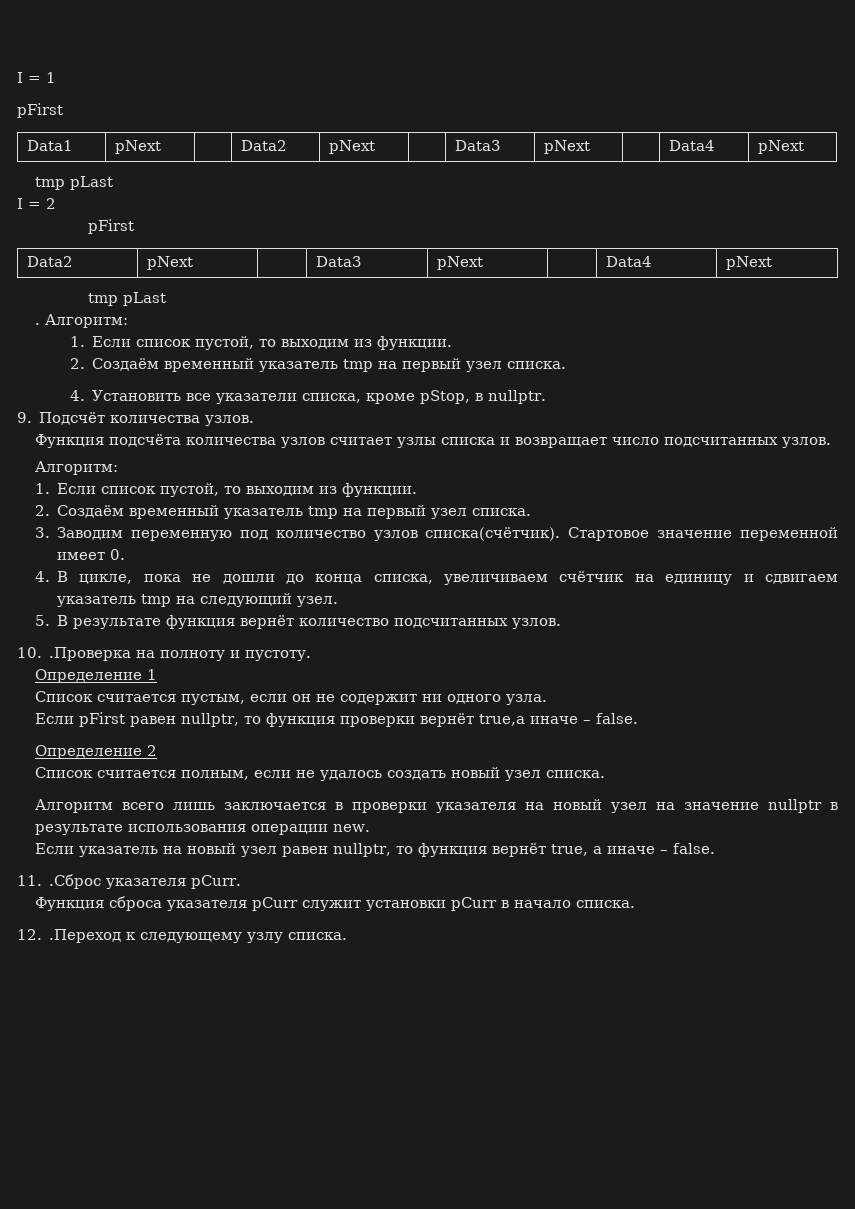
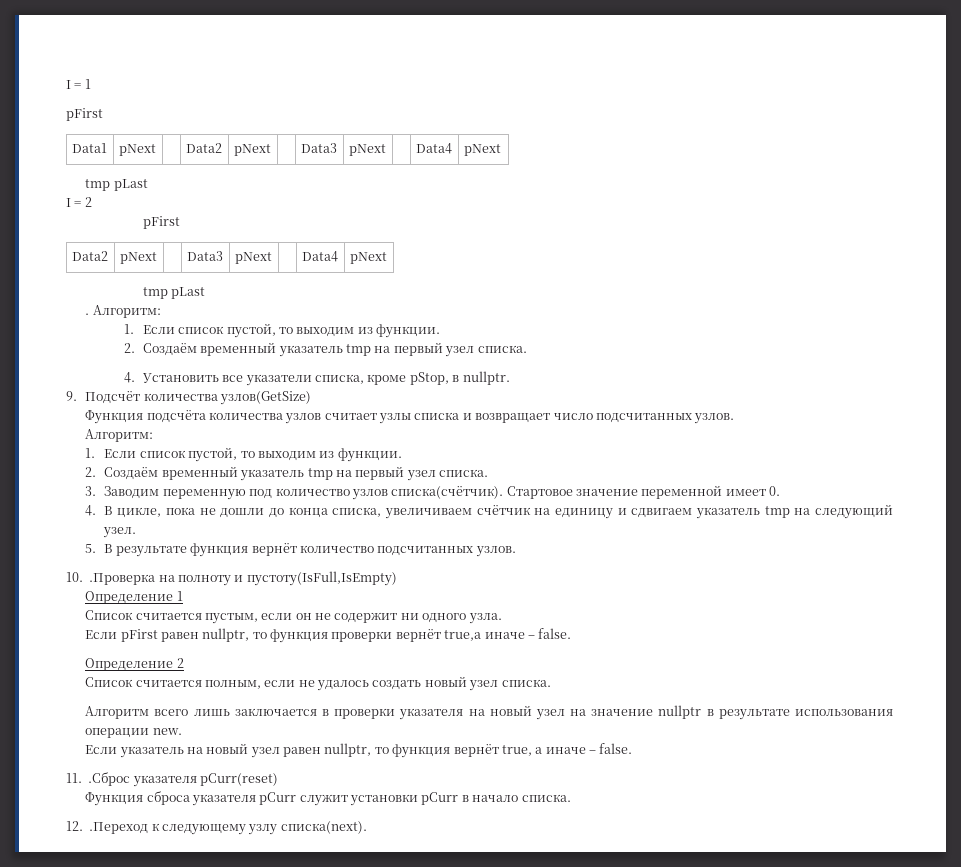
- 9. Подсчёт количества узлов.
+ 9. Подсчёт количества узлов(GetSize)
- 10. .Проверка на полноту и пустоту.
+ 10. .Проверка на полноту и пустоту(IsFull,IsEmpty)
- 11. .Сброс указателя pCurr.
+ 11. .Сброс указателя pCurr(reset)
- 12. .Переход к следующему узлу списка.
+ 12. .Переход к следующему узлу списка(next).

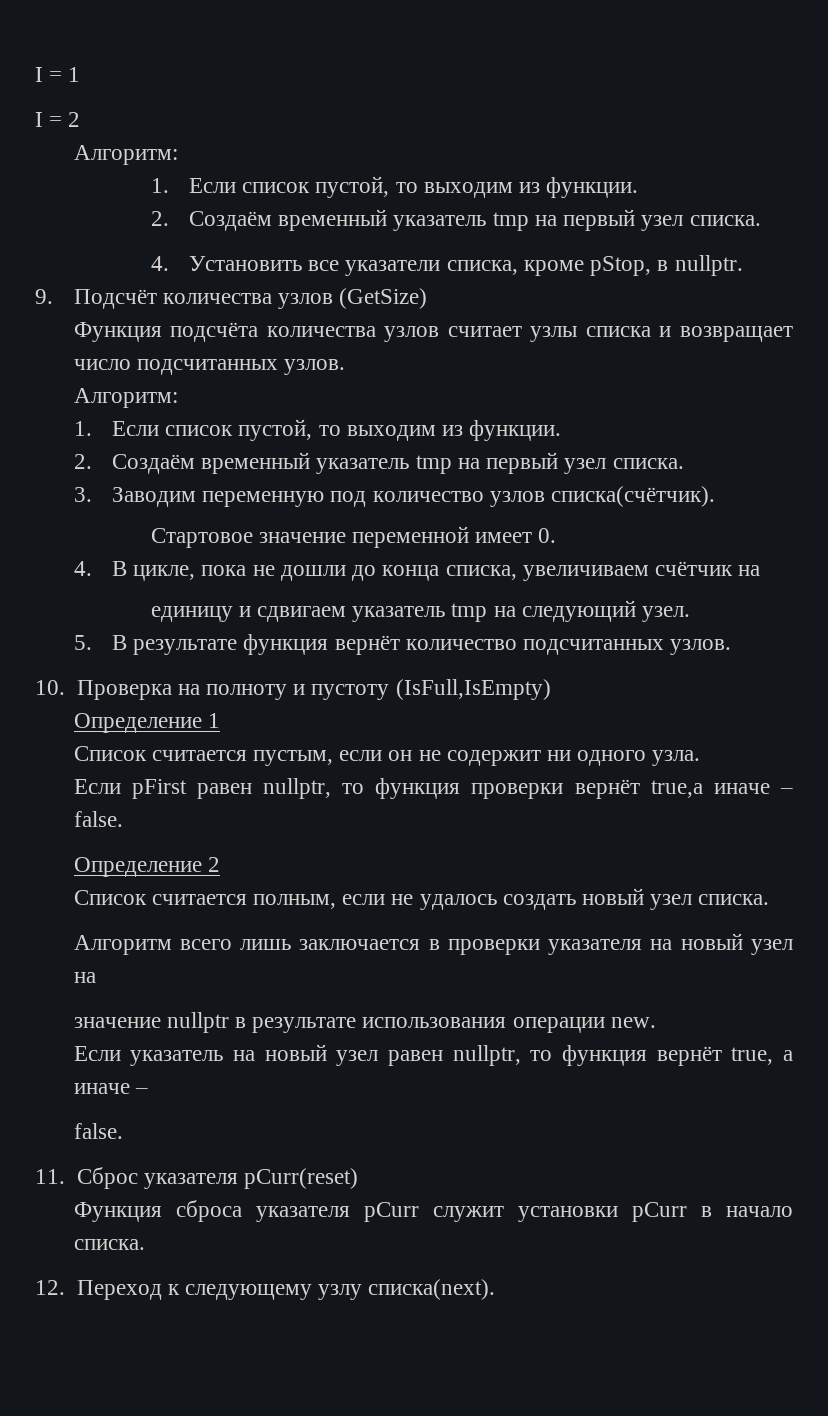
  I = 1
- pFirst
- Data1 | pNext | | Data2 | pNext | | Data3 | pNext | | Data4 | pNext
- tmp pLast
  I = 2
- pFirst
- Data2 | pNext | | Data3 | pNext | | Data4 | pNext
- tmp pLast
- . Алгоритм:
+ Алгоритм:
- 9. Подсчёт количества узлов(GetSize)
+ 9. Подсчёт количества узлов (GetSize)
- 3. Заводим переменную под количество узлов списка(счётчик). Стартовое значение переменной имеет 0.
+ 3. Заводим переменную под количество узлов списка(счётчик).
+ Стартовое значение переменной имеет 0.
- 4. В цикле, пока не дошли до конца списка, увеличиваем счётчик на единицу и сдвигаем указатель tmp на следующий узел.
+ 4. В цикле, пока не дошли до конца списка, увеличиваем счётчик на
+ единицу и сдвигаем указатель tmp на следующий узел.
- 10. .Проверка на полноту и пустоту(IsFull,IsEmpty)
+ 10. Проверка на полноту и пустоту (IsFull,IsEmpty)
- Алгоритм всего лишь заключается в проверки указателя на новый узел на значение nullptr в результате использования операции new.
+ Алгоритм всего лишь заключается в проверки указателя на новый узел на
+ значение nullptr в результате использования операции new.
- Если указатель на новый узел равен nullptr, то функция вернёт true, а иначе – false.
+ Если указатель на новый узел равен nullptr, то функция вернёт true, а иначе –
+ false.
- 11. .Сброс указателя pCurr(reset)
+ 11. Сброс указателя pCurr(reset)
- 12. .Переход к следующему узлу списка(next).
+ 12. Переход к следующему узлу списка(next).

